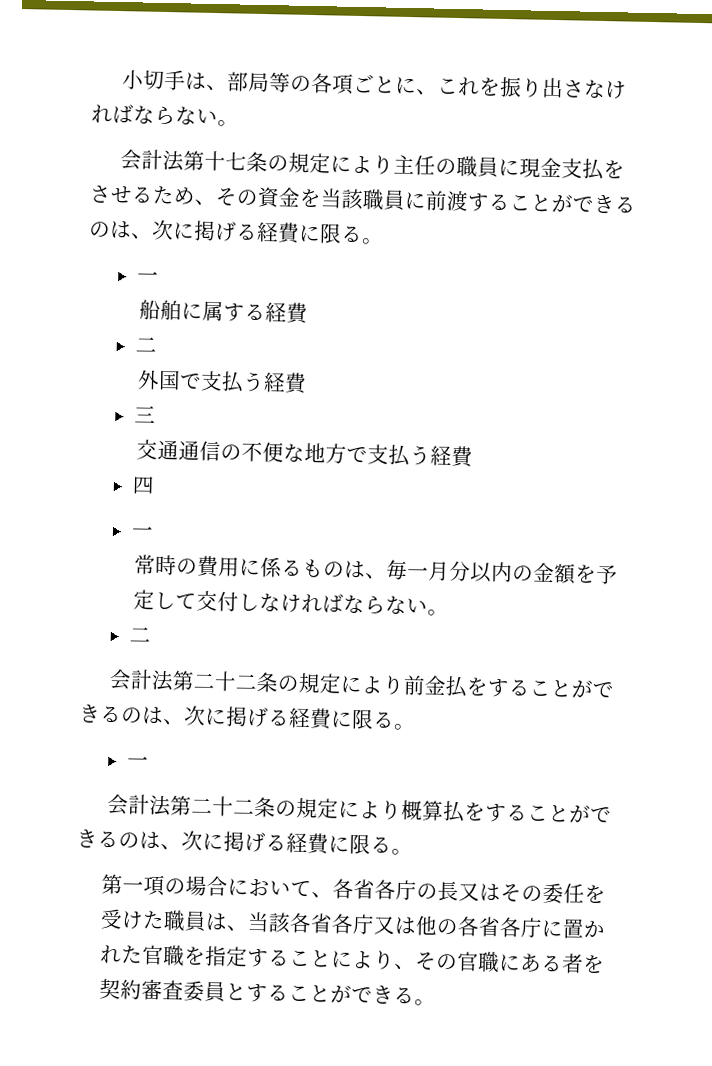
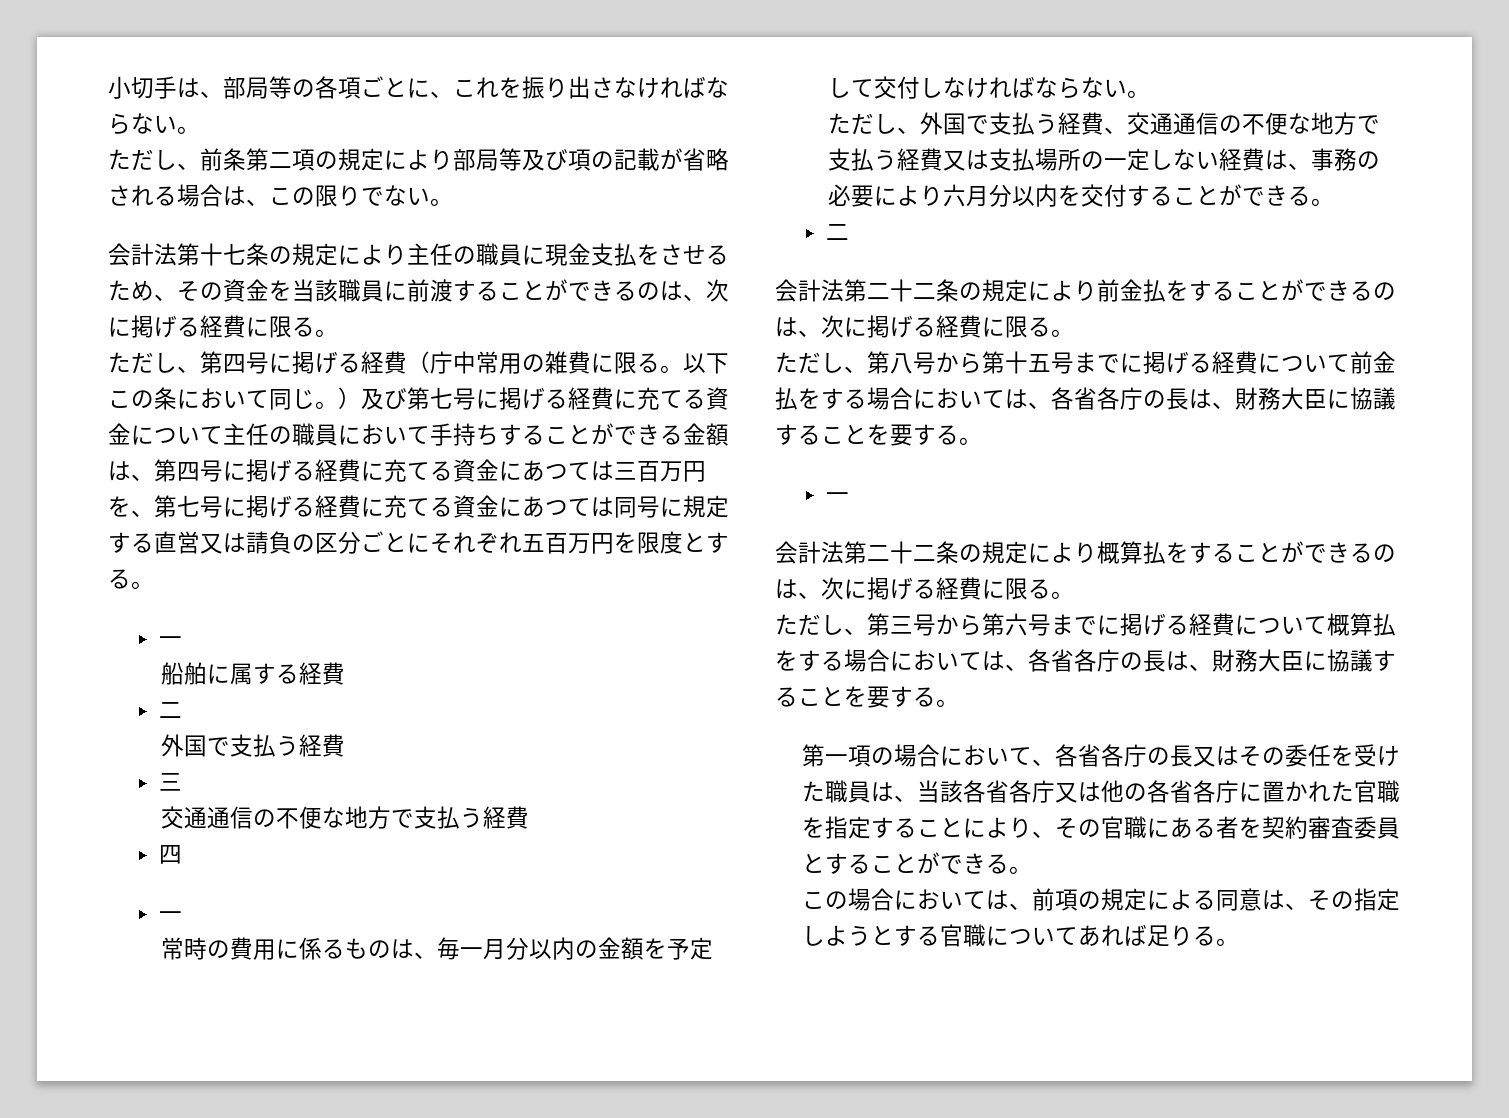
+ ただし、前条第二項の規定により部局等及び項の記載が省略される場合は、この限りでない。
+ ただし、第四号に掲げる経費（庁中常用の雑費に限る。以下この条において同じ。）及び第七号に掲げる経費に充てる資金について主任の職員において手持ちすることができる金額は、第四号に掲げる経費に充てる資金にあつては三百万円を、第七号に掲げる経費に充てる資金にあつては同号に規定する直営又は請負の区分ごとにそれぞれ五百万円を限度とする。
+ ただし、外国で支払う経費、交通通信の不便な地方で支払う経費又は支払場所の一定しない経費は、事務の必要により六月分以内を交付することができる。
+ ただし、第八号から第十五号までに掲げる経費について前金払をする場合においては、各省各庁の長は、財務大臣に協議することを要する。
+ ただし、第三号から第六号までに掲げる経費について概算払をする場合においては、各省各庁の長は、財務大臣に協議することを要する。
+ この場合においては、前項の規定による同意は、その指定しようとする官職についてあれば足りる。

